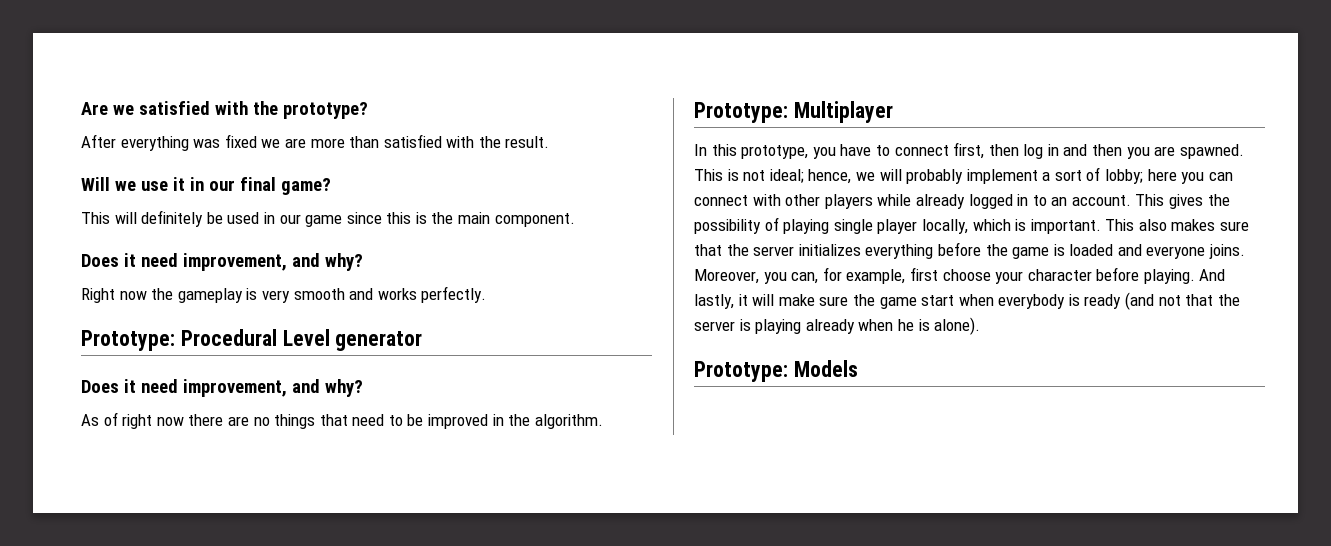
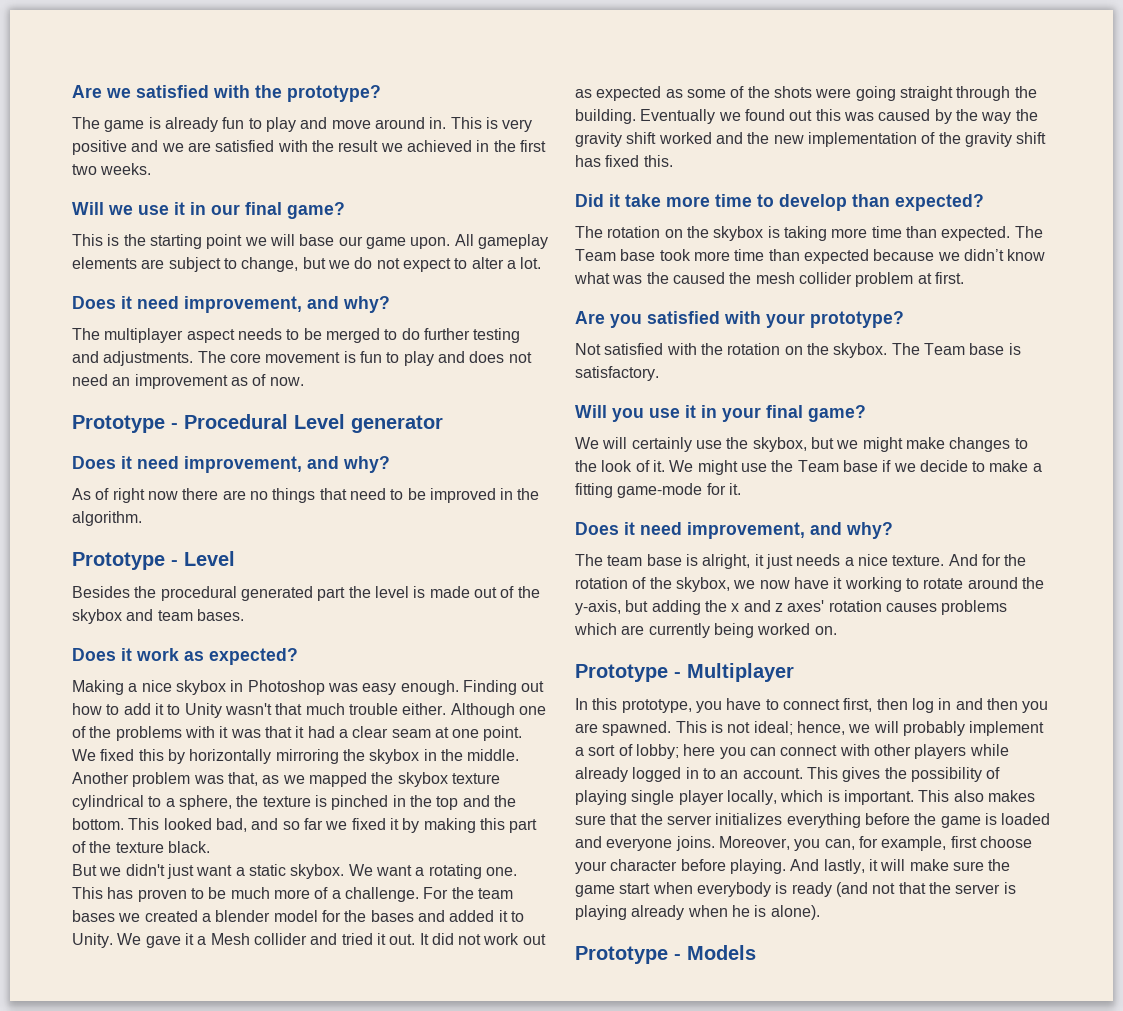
- After everything was fixed we are more than satisfied with the result.
+ The game is already fun to play and move around in. This is very positive and we are satisfied with the result we achieved in the first two weeks.
- This will definitely be used in our game since this is the main component.
+ This is the starting point we will base our game upon. All gameplay elements are subject to change, but we do not expect to alter a lot.
  Does it need improvement, and why?
- Right now the gameplay is very smooth and works perfectly.
- Prototype: Procedural Level generator
+ The multiplayer aspect needs to be merged to do further testing and adjustments. The core movement is fun to play and does not need an improvement as of now.
+ Prototype - Procedural Level generator
- Prototype: Multiplayer
+ Prototype - Level
+ Besides the procedural generated part the level is made out of the skybox and team bases.
+ Does it work as expected?
+ Making a nice skybox in Photoshop was easy enough. Finding out how to add it to Unity wasn't that much trouble either. Although one of the problems with it was that it had a clear seam at one point. We fixed this by horizontally mirroring the skybox in the middle. Another problem was that, as we mapped the skybox texture cylindrical to a sphere, the texture is pinched in the top and the bottom. This looked bad, and so far we fixed it by making this part of the texture black.
+ But we didn't just want a static skybox. We want a rotating one. This has proven to be much more of a challenge. For the team bases we created a blender model for the bases and added it to Unity. We gave it a Mesh collider and tried it out. It did not work out as expected as some of the shots were going straight through the building. Eventually we found out this was caused by the way the gravity shift worked and the new implementation of the gravity shift has fixed this.
+ Did it take more time to develop than expected?
+ The rotation on the skybox is taking more time than expected. The Team base took more time than expected because we didn’t know what was the caused the mesh collider problem at first.
+ Are you satisfied with your prototype?
+ Not satisfied with the rotation on the skybox. The Team base is satisfactory.
+ Will you use it in your final game?
+ We will certainly use the skybox, but we might make changes to the look of it. We might use the Team base if we decide to make a fitting game-mode for it.
+ Does it need improvement, and why?
+ The team base is alright, it just needs a nice texture. And for the rotation of the skybox, we now have it working to rotate around the y-axis, but adding the x and z axes' rotation causes problems which are currently being worked on.
+ Prototype - Multiplayer
- Prototype: Models
+ Prototype - Models

